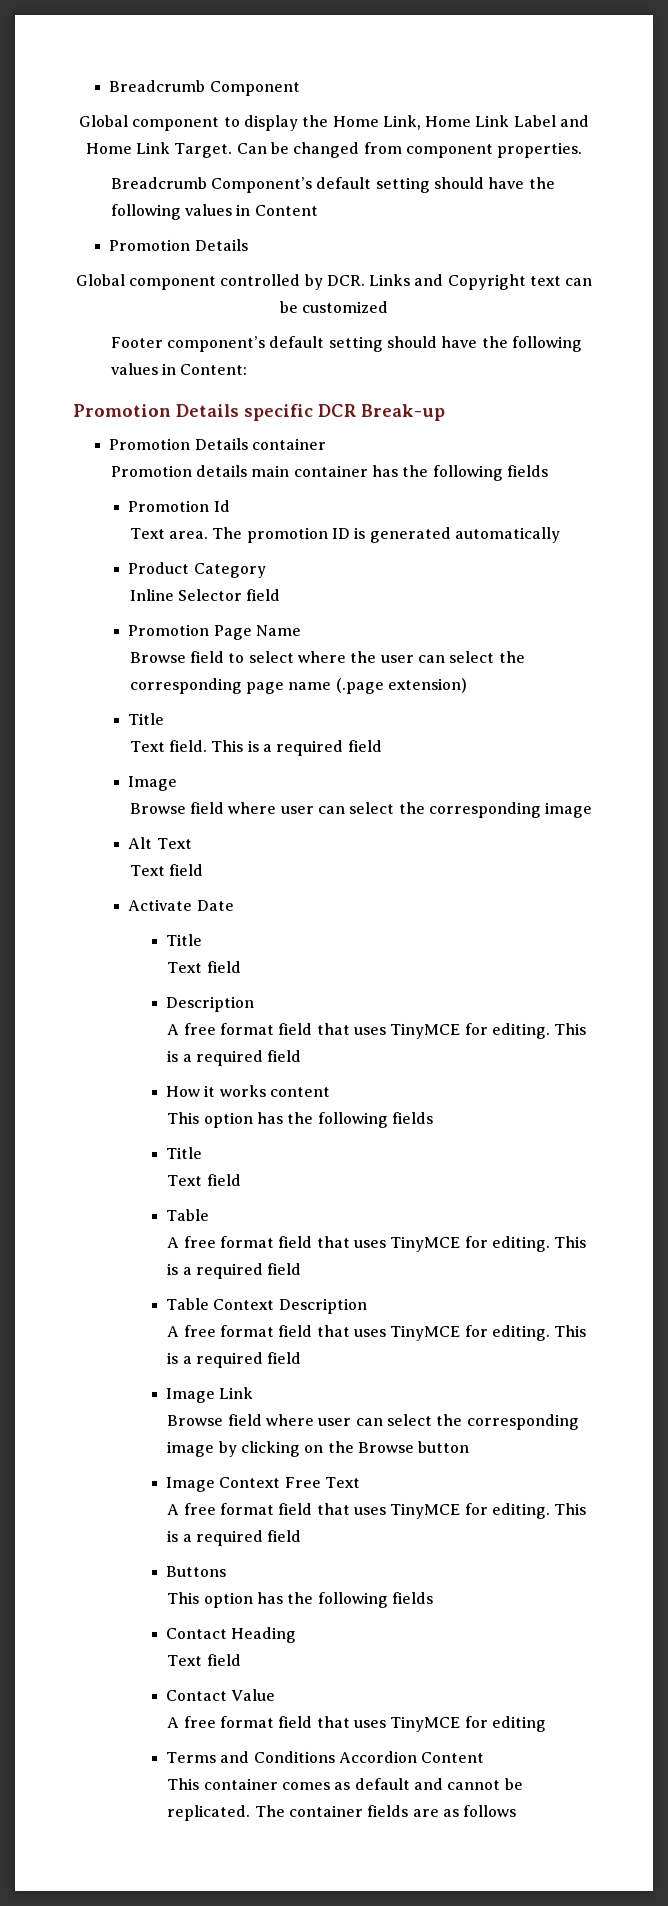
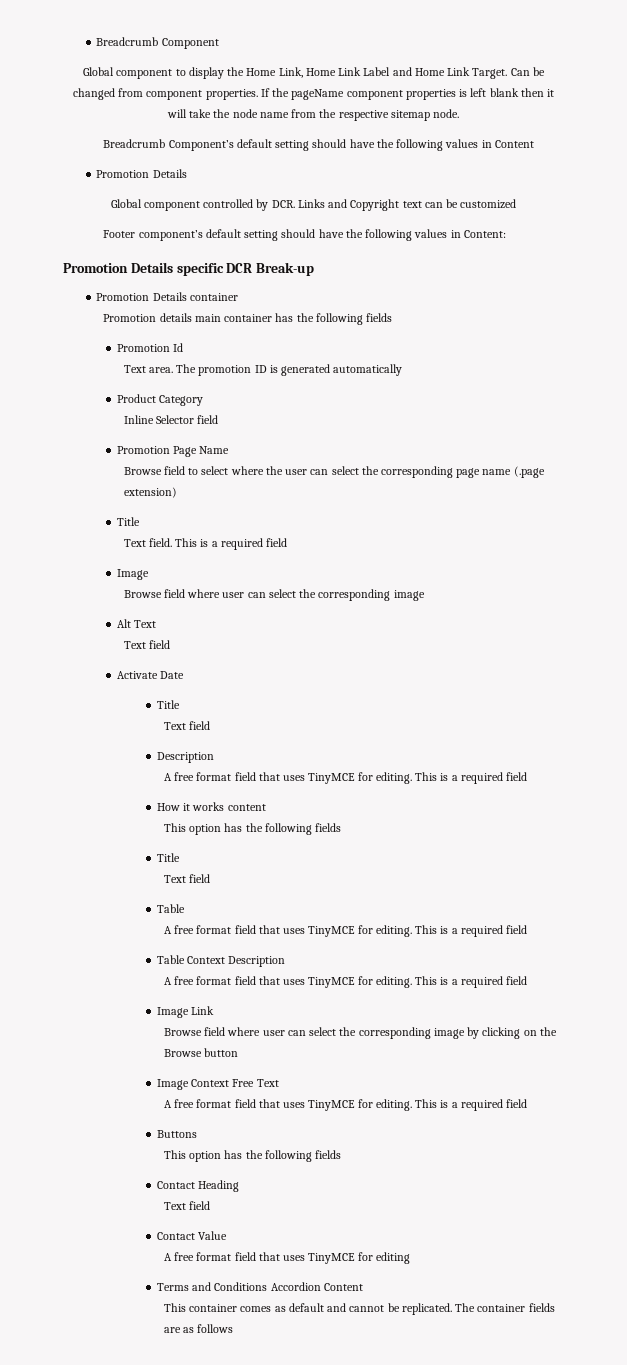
+ If the pageName component properties is left blank then it will take the node name from the respective sitemap node.

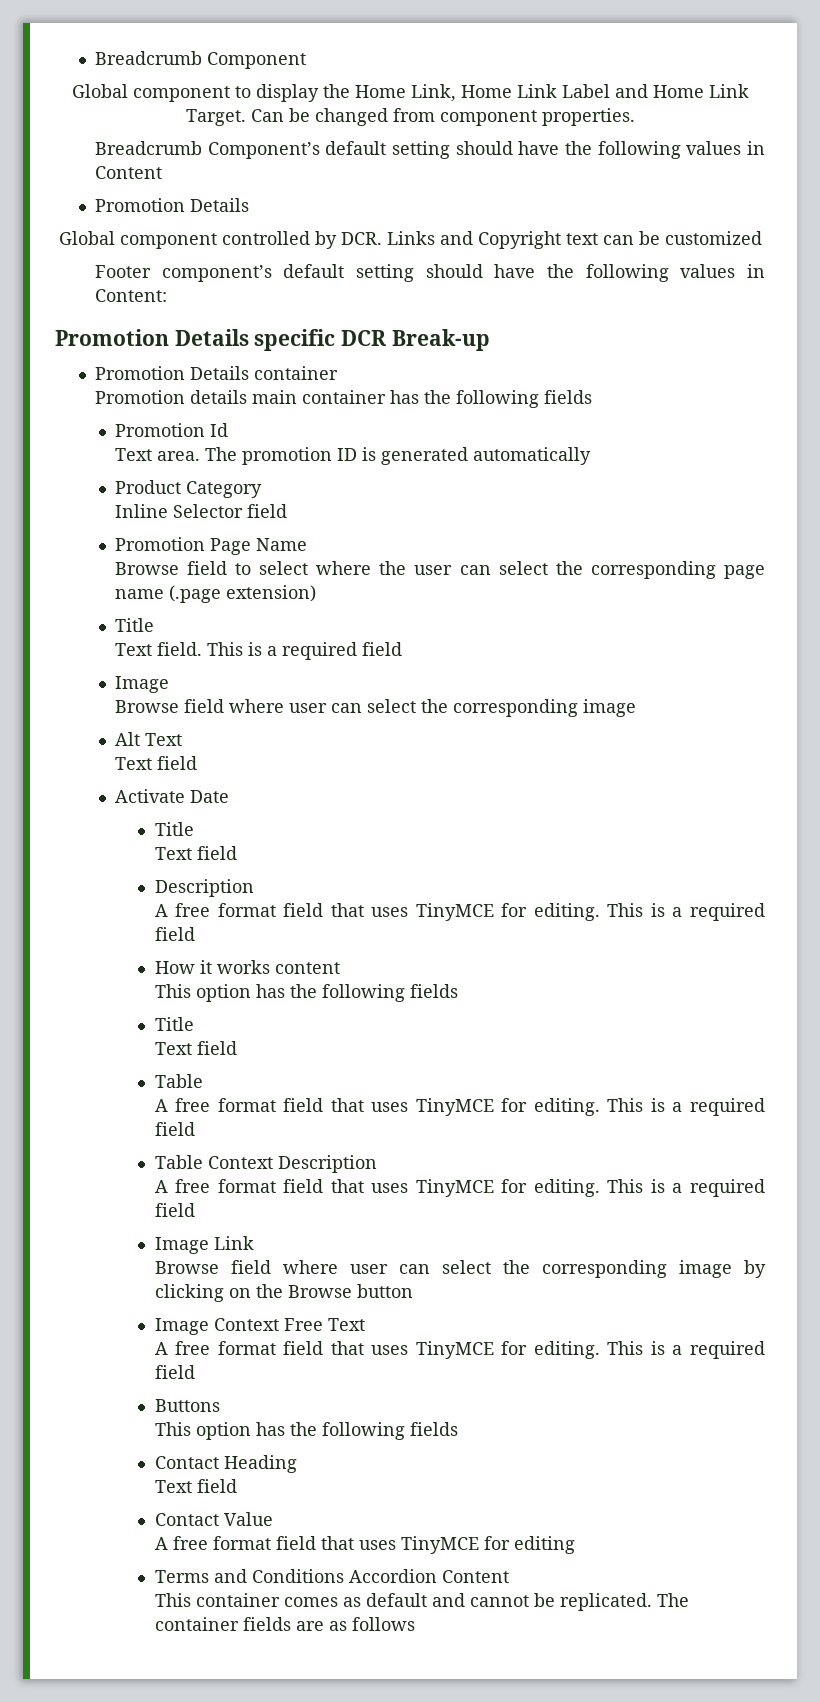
- If the pageName component properties is left blank then it will take the node name from the respective sitemap node.

